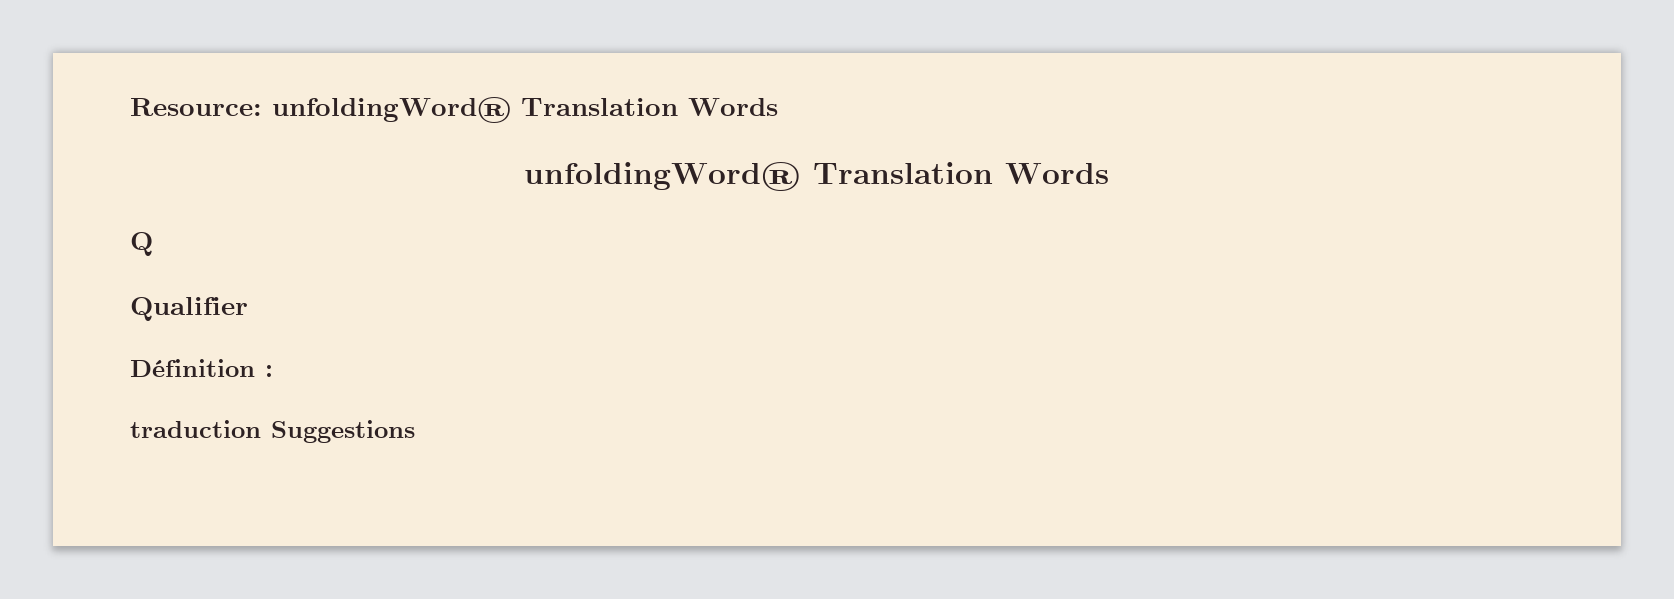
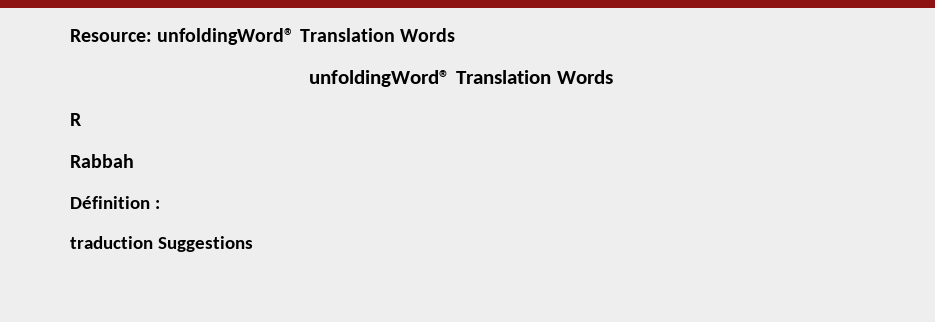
- Q
- Qualifier
+ R
+ Rabbah

